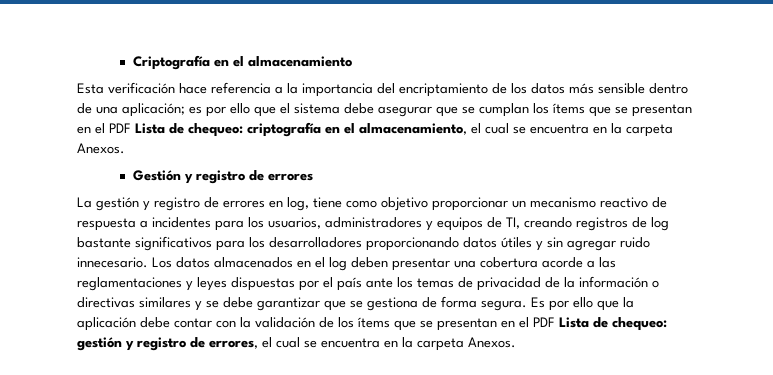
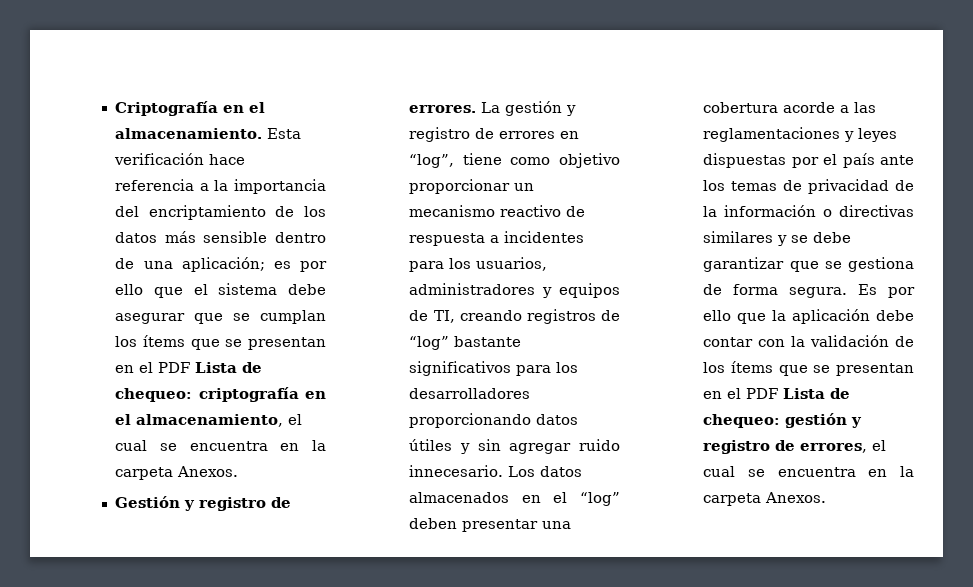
- Criptografía en el almacenamiento
- Esta verificación hace referencia a la importancia del encriptamiento de los datos más sensible dentro de una aplicación; es por ello que el sistema debe asegurar que se cumplan los ítems que se presentan en el PDF Lista de chequeo: criptografía en el almacenamiento, el cual se encuentra en la carpeta Anexos.
+ Criptografía en el almacenamiento. Esta verificación hace referencia a la importancia del encriptamiento de los datos más sensible dentro de una aplicación; es por ello que el sistema debe asegurar que se cumplan los ítems que se presentan en el PDF Lista de chequeo: criptografía en el almacenamiento, el cual se encuentra en la carpeta Anexos.
- Gestión y registro de errores
- La gestión y registro de errores en log, tiene como objetivo proporcionar un mecanismo reactivo de respuesta a incidentes para los usuarios, administradores y equipos de TI, creando registros de log bastante significativos para los desarrolladores proporcionando datos útiles y sin agregar ruido innecesario.
+ Gestión y registro de errores. La gestión y registro de errores en “log”, tiene como objetivo proporcionar un mecanismo reactivo de respuesta a incidentes para los usuarios, administradores y equipos de TI, creando registros de “log” bastante significativos para los desarrolladores proporcionando datos útiles y sin agregar ruido innecesario.
- Los datos almacenados en el log deben presentar una cobertura acorde a las reglamentaciones y leyes dispuestas por el país ante los temas de privacidad de la información o directivas similares y se debe garantizar que se gestiona de forma segura.
+ Los datos almacenados en el “log” deben presentar una cobertura acorde a las reglamentaciones y leyes dispuestas por el país ante los temas de privacidad de la información o directivas similares y se debe garantizar que se gestiona de forma segura.

